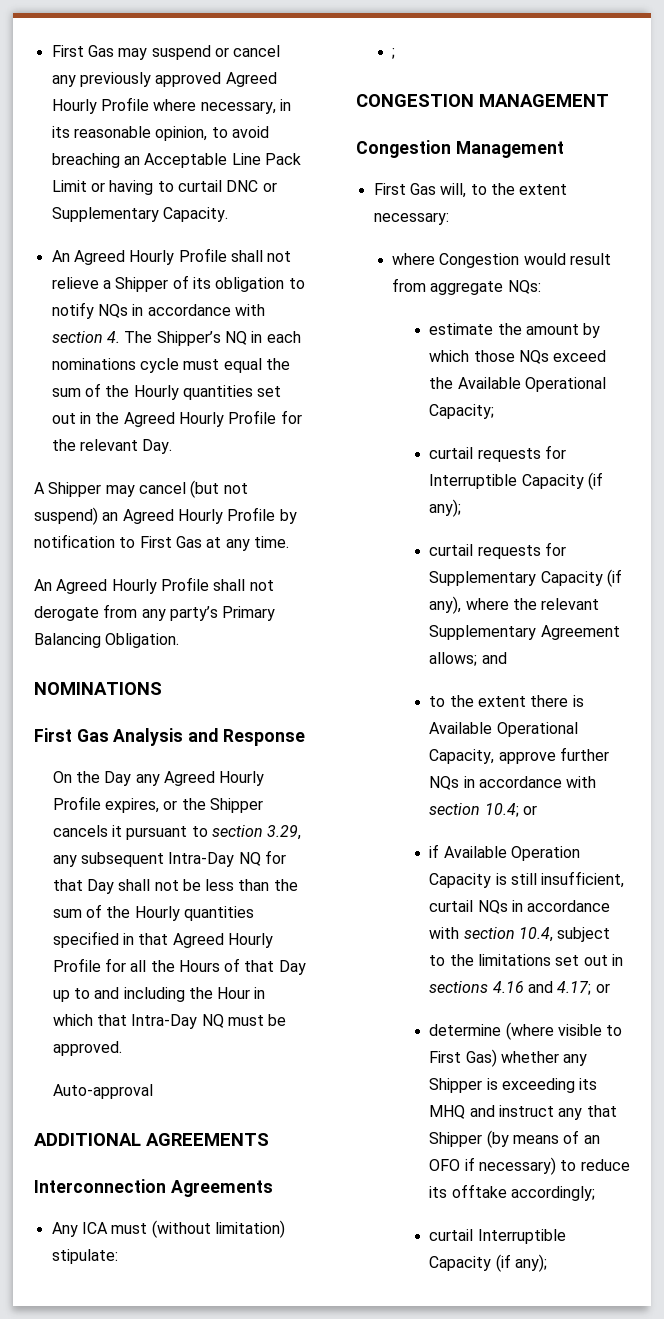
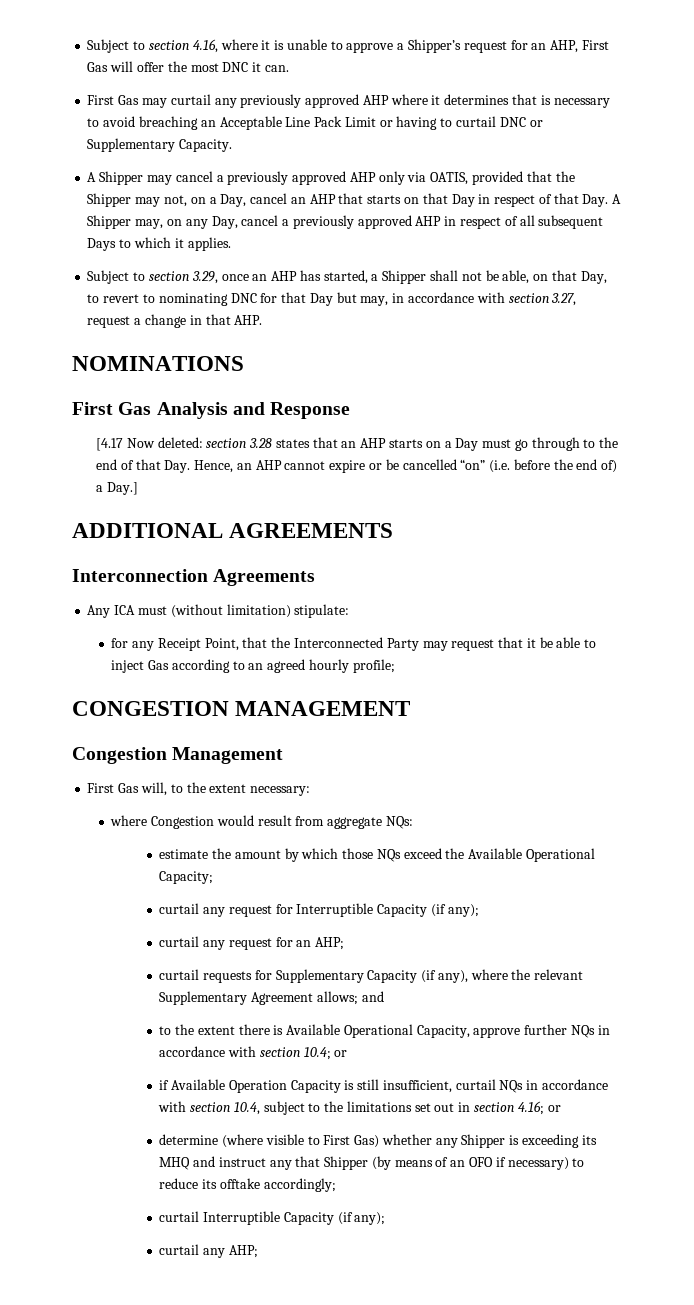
- First Gas may suspend or cancel any previously approved Agreed Hourly Profile where necessary, in its reasonable opinion, to avoid breaching an Acceptable Line Pack Limit or having to curtail DNC or Supplementary Capacity.
+ Subject to section 4.16, where it is unable to approve a Shipper’s request for an AHP, First Gas will offer the most DNC it can.
+ First Gas may curtail any previously approved AHP where it determines that is necessary to avoid breaching an Acceptable Line Pack Limit or having to curtail DNC or Supplementary Capacity.
- An Agreed Hourly Profile shall not relieve a Shipper of its obligation to notify NQs in accordance with section 4. The Shipper’s NQ in each nominations cycle must equal the sum of the Hourly quantities set out in the Agreed Hourly Profile for the relevant Day.
- A Shipper may cancel (but not suspend) an Agreed Hourly Profile by notification to First Gas at any time.
- An Agreed Hourly Profile shall not derogate from any party’s Primary Balancing Obligation.
+ A Shipper may cancel a previously approved AHP only via OATIS, provided that the Shipper may not, on a Day, cancel an AHP that starts on that Day in respect of that Day. A Shipper may, on any Day, cancel a previously approved AHP in respect of all subsequent Days to which it applies.
+ Subject to section 3.29, once an AHP has started, a Shipper shall not be able, on that Day, to revert to nominating DNC for that Day but may, in accordance with section 3.27, request a change in that AHP.
- On the Day any Agreed Hourly Profile expires, or the Shipper cancels it pursuant to section 3.29, any subsequent Intra-Day NQ for that Day shall not be less than the sum of the Hourly quantities specified in that Agreed Hourly Profile for all the Hours of that Day up to and including the Hour in which that Intra-Day NQ must be approved.
- Auto-approval
+ [4.17 Now deleted: section 3.28 states that an AHP starts on a Day must go through to the end of that Day. Hence, an AHP cannot expire or be cancelled “on” (i.e. before the end of) a Day.]
- ;
+ for any Receipt Point, that the Interconnected Party may request that it be able to inject Gas according to an agreed hourly profile;
- curtail requests for Interruptible Capacity (if any);
+ curtail any request for Interruptible Capacity (if any);
+ curtail any request for an AHP;
- if Available Operation Capacity is still insufficient, curtail NQs in accordance with section 10.4, subject to the limitations set out in sections 4.16 and 4.17; or
+ if Available Operation Capacity is still insufficient, curtail NQs in accordance with section 10.4, subject to the limitations set out in section 4.16; or
+ curtail any AHP;

